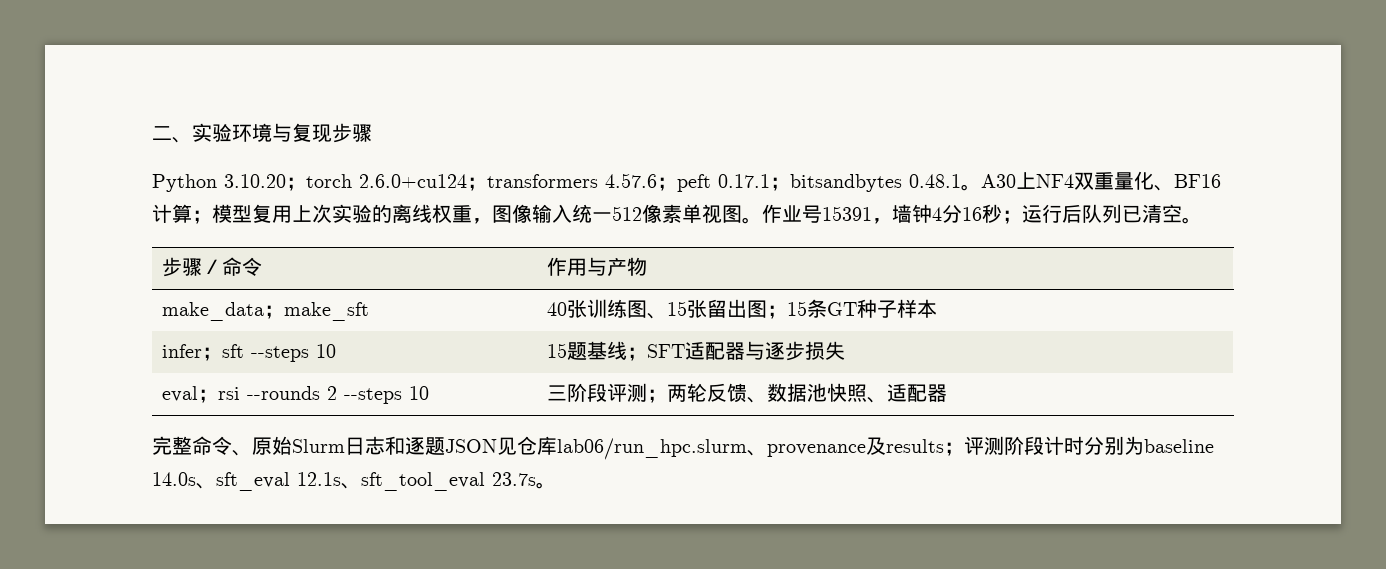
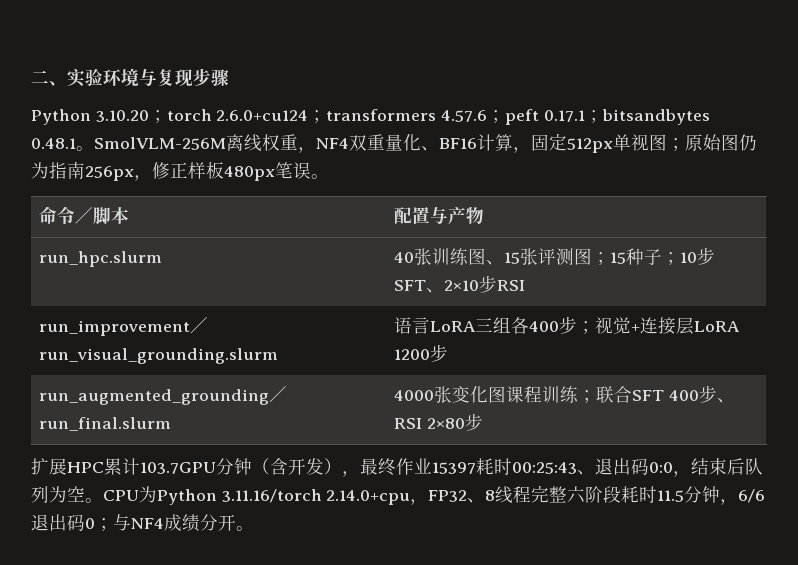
- A30上NF4双重量化、BF16计算；模型复用上次实验的离线权重，图像输入统一512像素单视图。作业号15391，墙钟4分16秒；运行后队列已清空。
+ SmolVLM-256M离线权重，NF4双重量化、BF16计算，固定512px单视图；原始图仍为指南256px，修正样板480px笔误。
- 步骤／命令 | 作用与产物
+ 命令／脚本 | 配置与产物
- make_data；make_sft | 40张训练图、15张留出图；15条GT种子样本
- infer；sft --steps 10 | 15题基线；SFT适配器与逐步损失
- eval；rsi --rounds 2 --steps 10 | 三阶段评测；两轮反馈、数据池快照、适配器
- 完整命令、原始Slurm日志和逐题JSON见仓库lab06/run_hpc.slurm、provenance及results；评测阶段计时分别为baseline 14.0s、sft_eval 12.1s、sft_tool_eval 23.7s。
+ run_hpc.slurm | 40张训练图、15张评测图；15种子；10步SFT、2×10步RSI
+ run_improvement／run_visual_grounding.slurm | 语言LoRA三组各400步；视觉+连接层LoRA 1200步
+ run_augmented_grounding／run_final.slurm | 4000张变化图课程训练；联合SFT 400步、RSI 2×80步
+ 扩展HPC累计103.7GPU分钟（含开发），最终作业15397耗时00:25:43、退出码0:0，结束后队列为空。CPU为Python 3.11.16/torch 2.14.0+cpu，FP32、8线程完整六阶段耗时11.5分钟，6/6退出码0；与NF4成绩分开。

